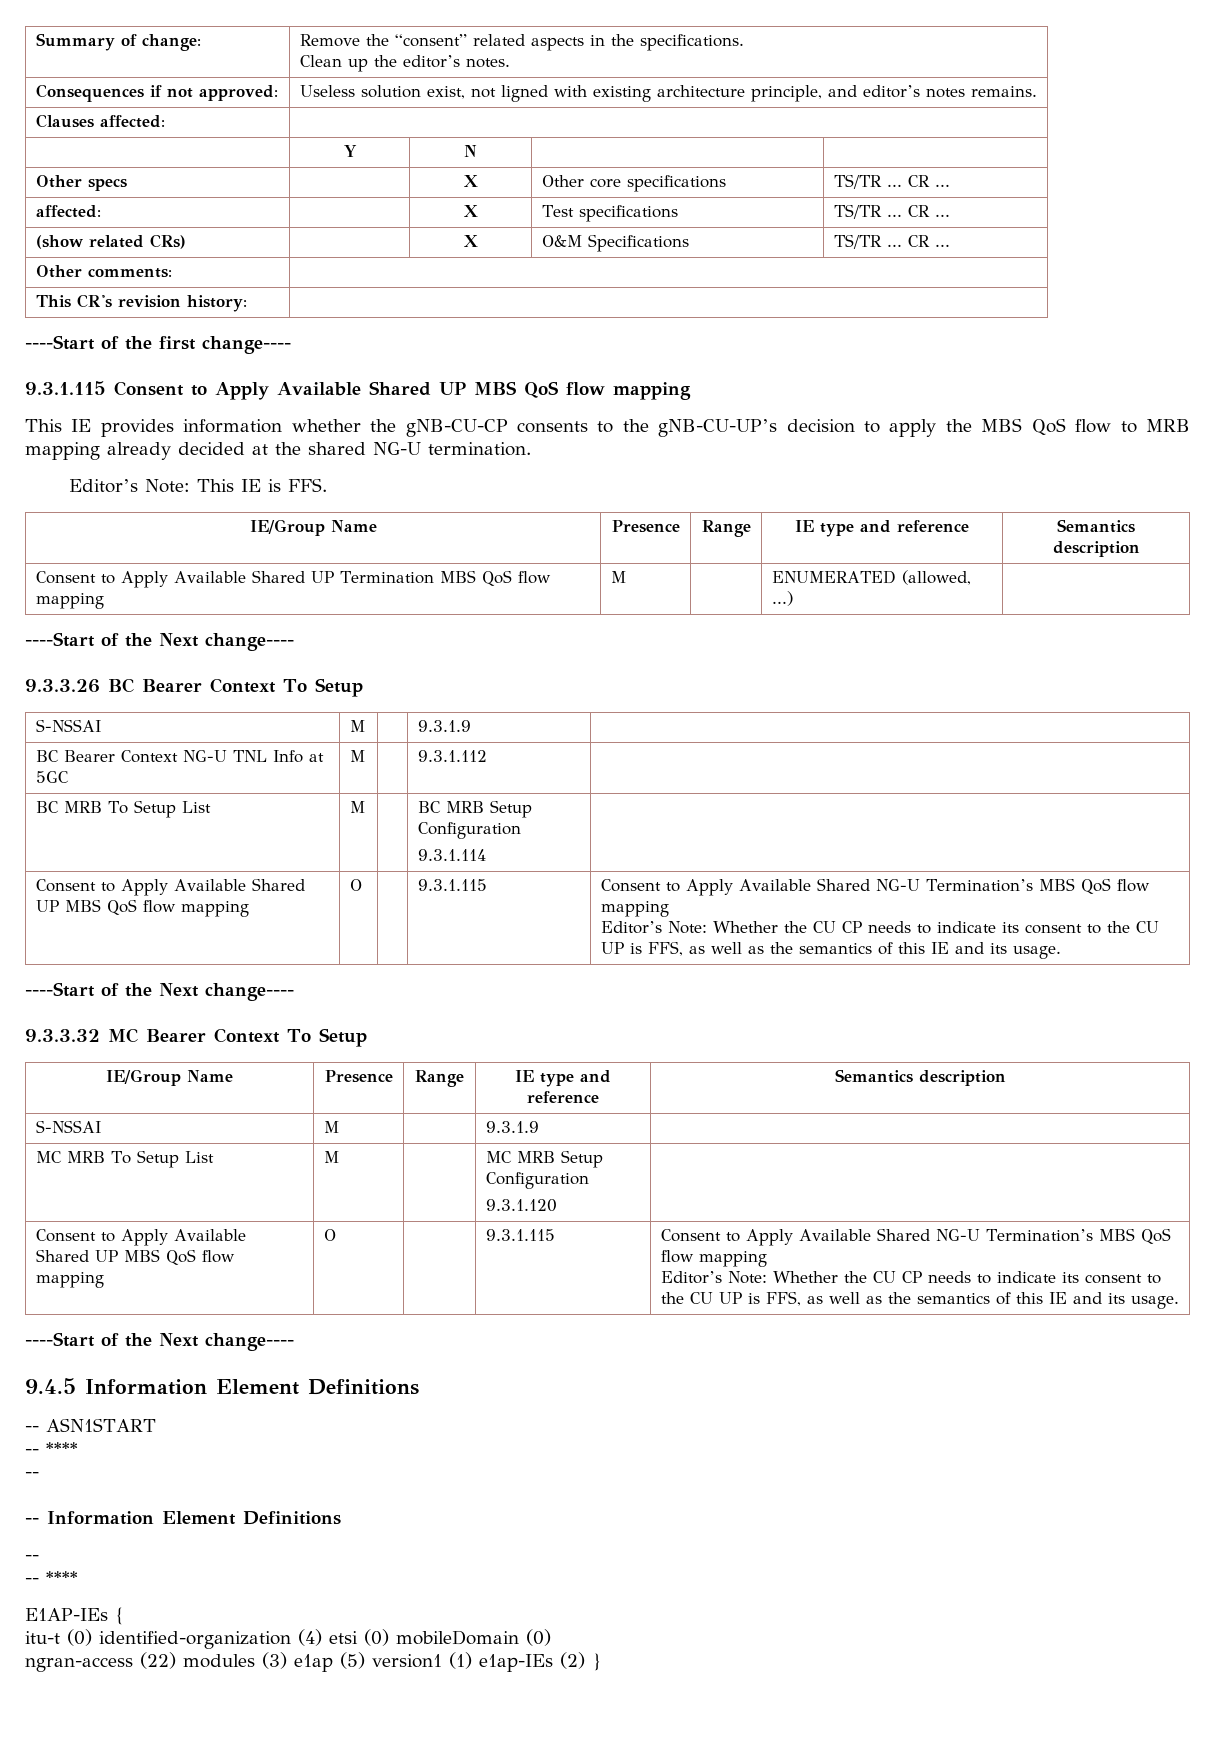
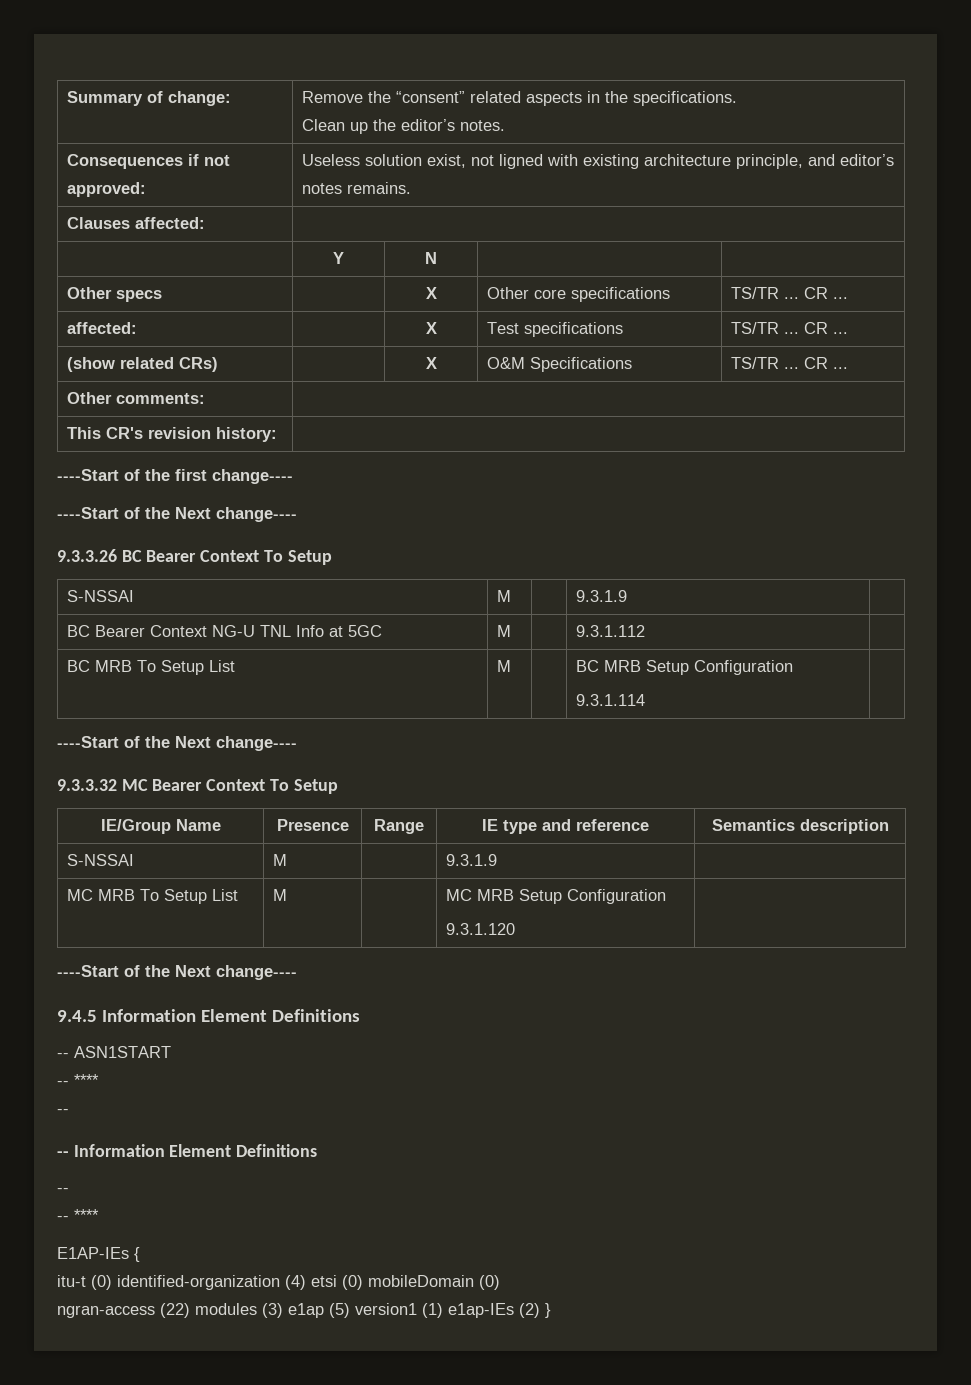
- 9.3.1.115 Consent to Apply Available Shared UP MBS QoS flow mapping
- This IE provides information whether the gNB-CU-CP consents to the gNB-CU-UP’s decision to apply the MBS QoS flow to MRB mapping already decided at the shared NG-U termination.
- Editor’s Note: This IE is FFS.
- IE/Group Name | Presence | Range | IE type and reference | Semantics description
- Consent to Apply Available Shared UP Termination MBS QoS flow mapping | M | | ENUMERATED (allowed, ...) |
  BC MRB To Setup List | M | | BC MRB Setup Configuration
  9.3.1.114 |
- Consent to Apply Available Shared UP MBS QoS flow mapping | O | | 9.3.1.115 | Consent to Apply Available Shared NG-U Termination’s MBS QoS flow mapping
- Editor’s Note: Whether the CU CP needs to indicate its consent to the CU UP is FFS, as well as the semantics of this IE and its usage.
  MC MRB To Setup List | M | | MC MRB Setup Configuration
  9.3.1.120 |
- Consent to Apply Available Shared UP MBS QoS flow mapping | O | | 9.3.1.115 | Consent to Apply Available Shared NG-U Termination’s MBS QoS flow mapping
- Editor’s Note: Whether the CU CP needs to indicate its consent to the CU UP is FFS, as well as the semantics of this IE and its usage.

